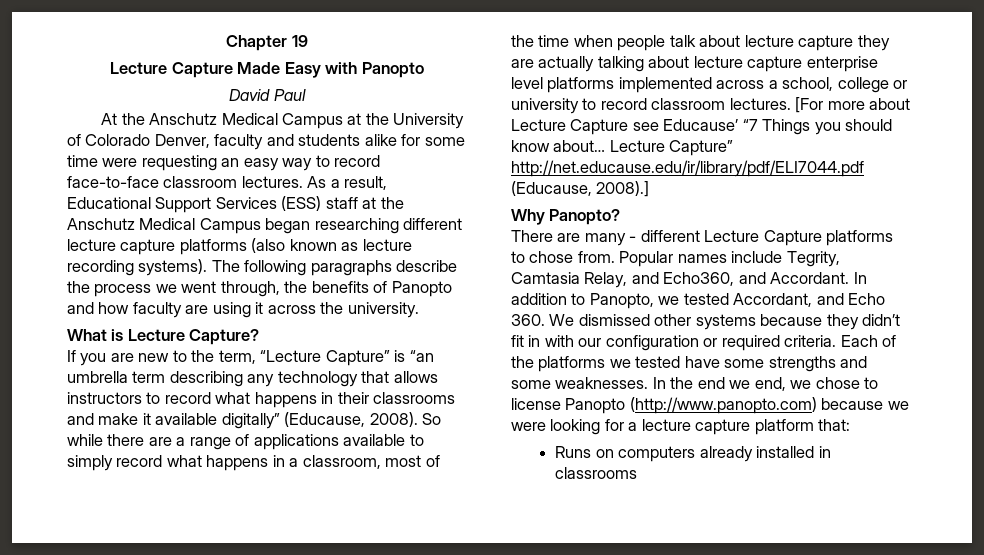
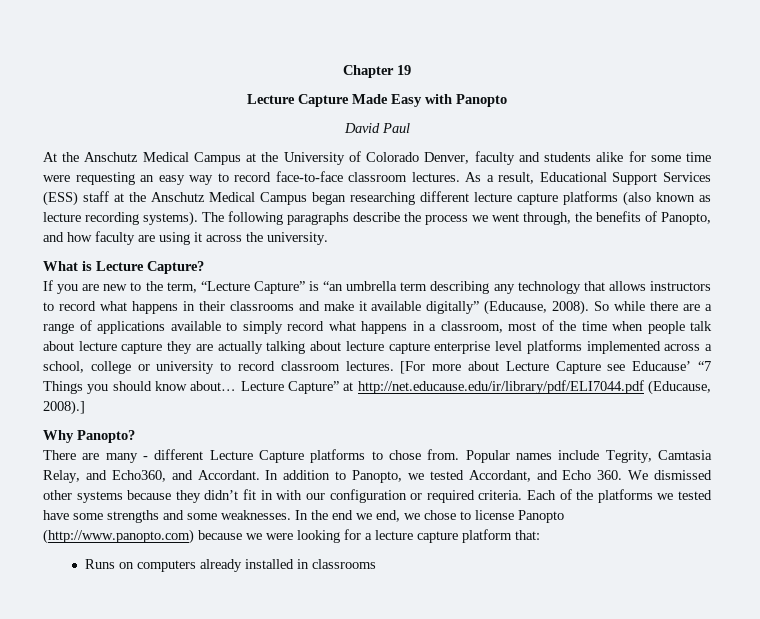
- The following paragraphs describe the process we went through, the benefits of Panopto and how faculty are using it across the university.
+ The following paragraphs describe the process we went through, the benefits of Panopto, and how faculty are using it across the university.
- Lecture Capture” http://net.educause.edu/ir/library/pdf/ELI7044.pdf (Educause, 2008).]
+ Lecture Capture” at http://net.educause.edu/ir/library/pdf/ELI7044.pdf (Educause, 2008).]

